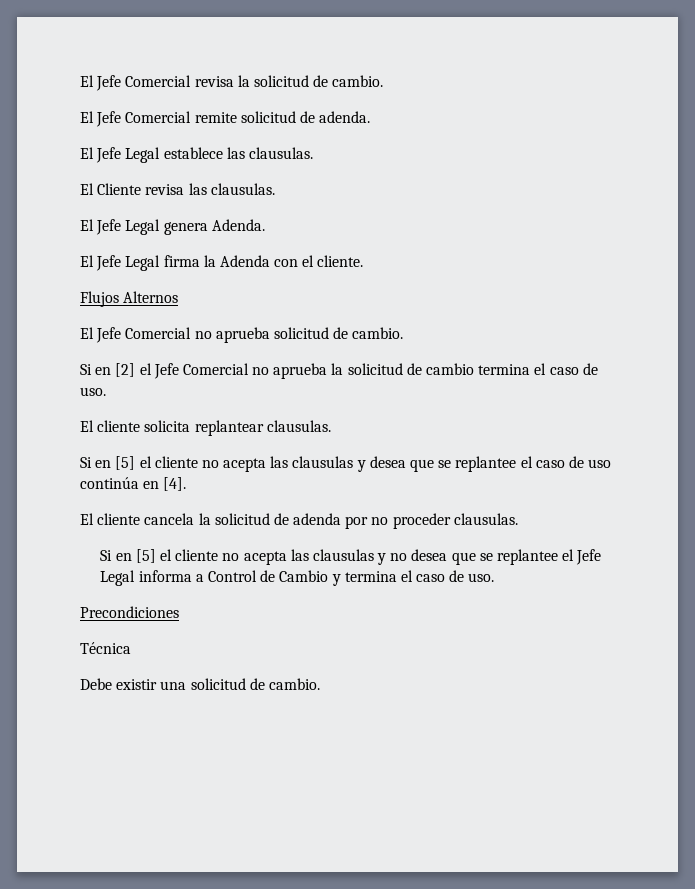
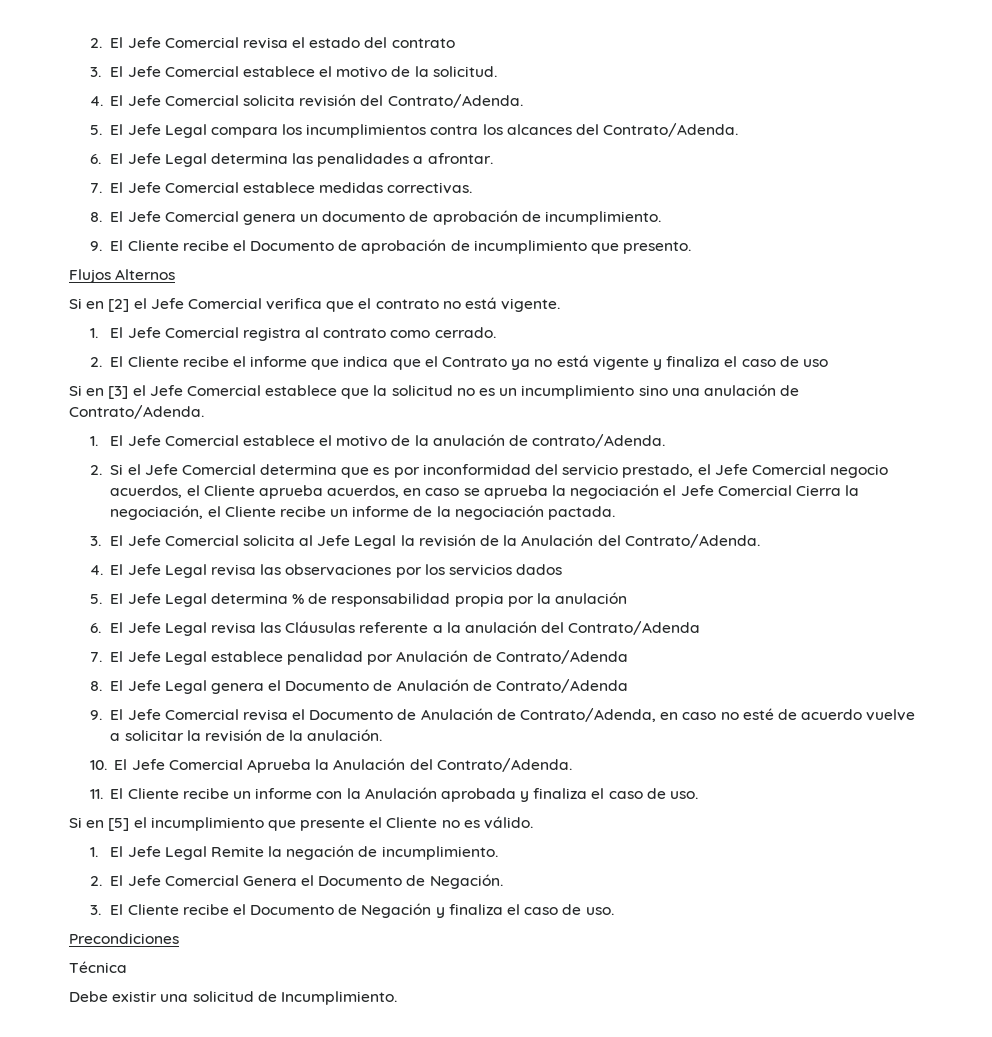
- El Jefe Comercial revisa la solicitud de cambio.
- El Jefe Comercial remite solicitud de adenda.
- El Jefe Legal establece las clausulas.
- El Cliente revisa las clausulas.
- El Jefe Legal genera Adenda.
- El Jefe Legal firma la Adenda con el cliente.
+ 2. El Jefe Comercial revisa el estado del contrato
+ 3. El Jefe Comercial establece el motivo de la solicitud.
+ 4. El Jefe Comercial solicita revisión del Contrato/Adenda.
+ 5. El Jefe Legal compara los incumplimientos contra los alcances del Contrato/Adenda.
+ 6. El Jefe Legal determina las penalidades a afrontar.
+ 7. El Jefe Comercial establece medidas correctivas.
+ 8. El Jefe Comercial genera un documento de aprobación de incumplimiento.
+ 9. El Cliente recibe el Documento de aprobación de incumplimiento que presento.
  Flujos Alternos
- El Jefe Comercial no aprueba solicitud de cambio.
- Si en [2] el Jefe Comercial no aprueba la solicitud de cambio termina el caso de uso.
- El cliente solicita replantear clausulas.
- Si en [5] el cliente no acepta las clausulas y desea que se replantee el caso de uso continúa en [4].
- El cliente cancela la solicitud de adenda por no proceder clausulas.
- Si en [5] el cliente no acepta las clausulas y no desea que se replantee el Jefe Legal informa a Control de Cambio y termina el caso de uso.
+ Si en [2] el Jefe Comercial verifica que el contrato no está vigente.
+ 1. El Jefe Comercial registra al contrato como cerrado.
+ 2. El Cliente recibe el informe que indica que el Contrato ya no está vigente y finaliza el caso de uso
+ Si en [3] el Jefe Comercial establece que la solicitud no es un incumplimiento sino una anulación de Contrato/Adenda.
+ 1. El Jefe Comercial establece el motivo de la anulación de contrato/Adenda.
+ 2. Si el Jefe Comercial determina que es por inconformidad del servicio prestado, el Jefe Comercial negocio acuerdos, el Cliente aprueba acuerdos, en caso se aprueba la negociación el Jefe Comercial Cierra la negociación, el Cliente recibe un informe de la negociación pactada.
+ 3. El Jefe Comercial solicita al Jefe Legal la revisión de la Anulación del Contrato/Adenda.
+ 4. El Jefe Legal revisa las observaciones por los servicios dados
+ 5. El Jefe Legal determina % de responsabilidad propia por la anulación
+ 6. El Jefe Legal revisa las Cláusulas referente a la anulación del Contrato/Adenda
+ 7. El Jefe Legal establece penalidad por Anulación de Contrato/Adenda
+ 8. El Jefe Legal genera el Documento de Anulación de Contrato/Adenda
+ 9. El Jefe Comercial revisa el Documento de Anulación de Contrato/Adenda, en caso no esté de acuerdo vuelve a solicitar la revisión de la anulación.
+ 10. El Jefe Comercial Aprueba la Anulación del Contrato/Adenda.
+ 11. El Cliente recibe un informe con la Anulación aprobada y finaliza el caso de uso.
+ Si en [5] el incumplimiento que presente el Cliente no es válido.
+ 1. El Jefe Legal Remite la negación de incumplimiento.
+ 2. El Jefe Comercial Genera el Documento de Negación.
+ 3. El Cliente recibe el Documento de Negación y finaliza el caso de uso.
- Debe existir una solicitud de cambio.
+ Debe existir una solicitud de Incumplimiento.

